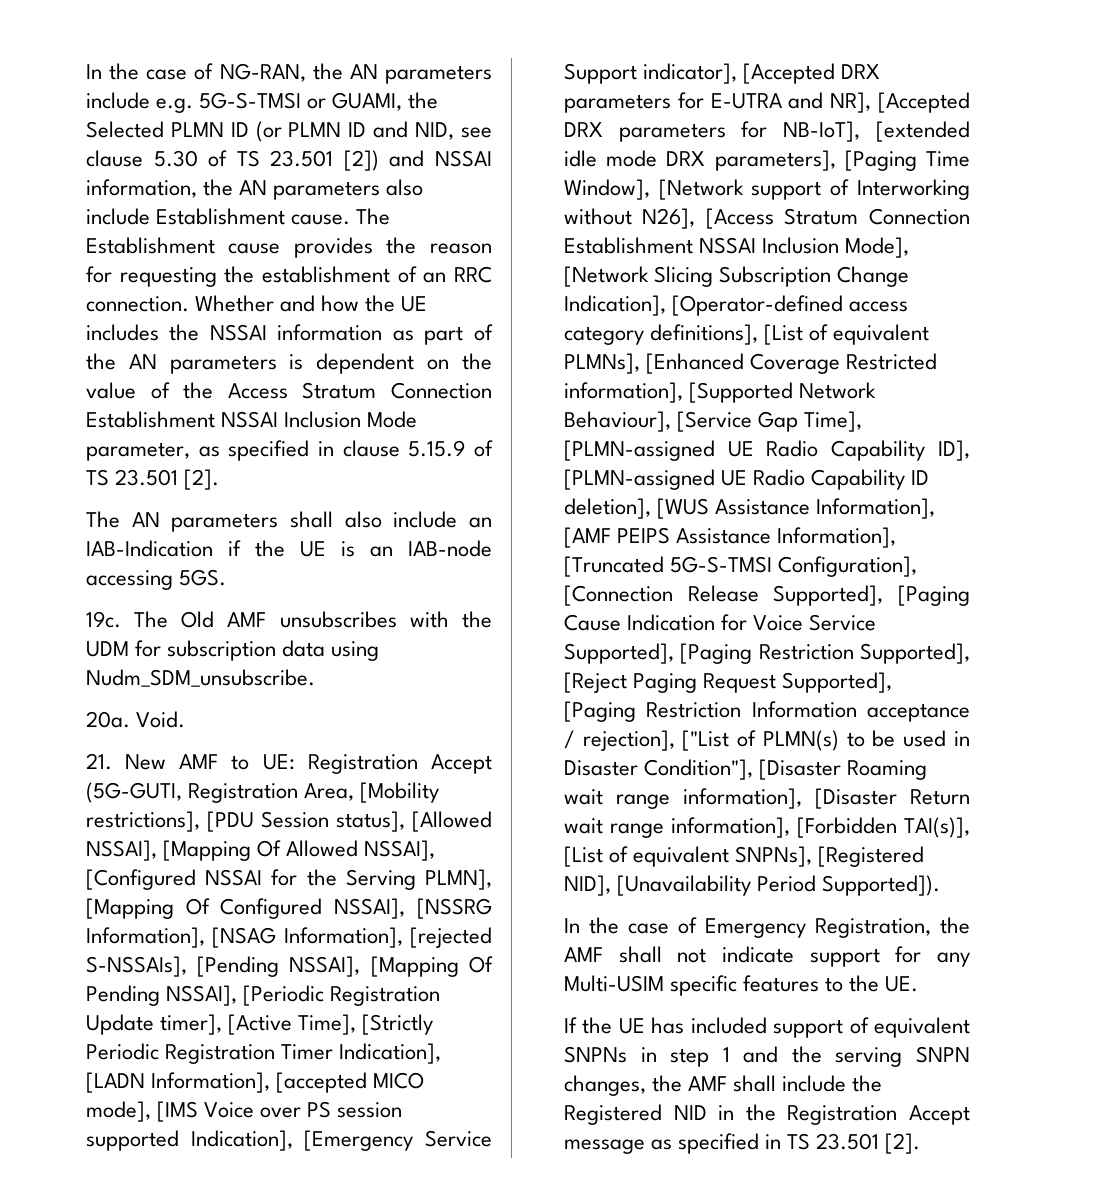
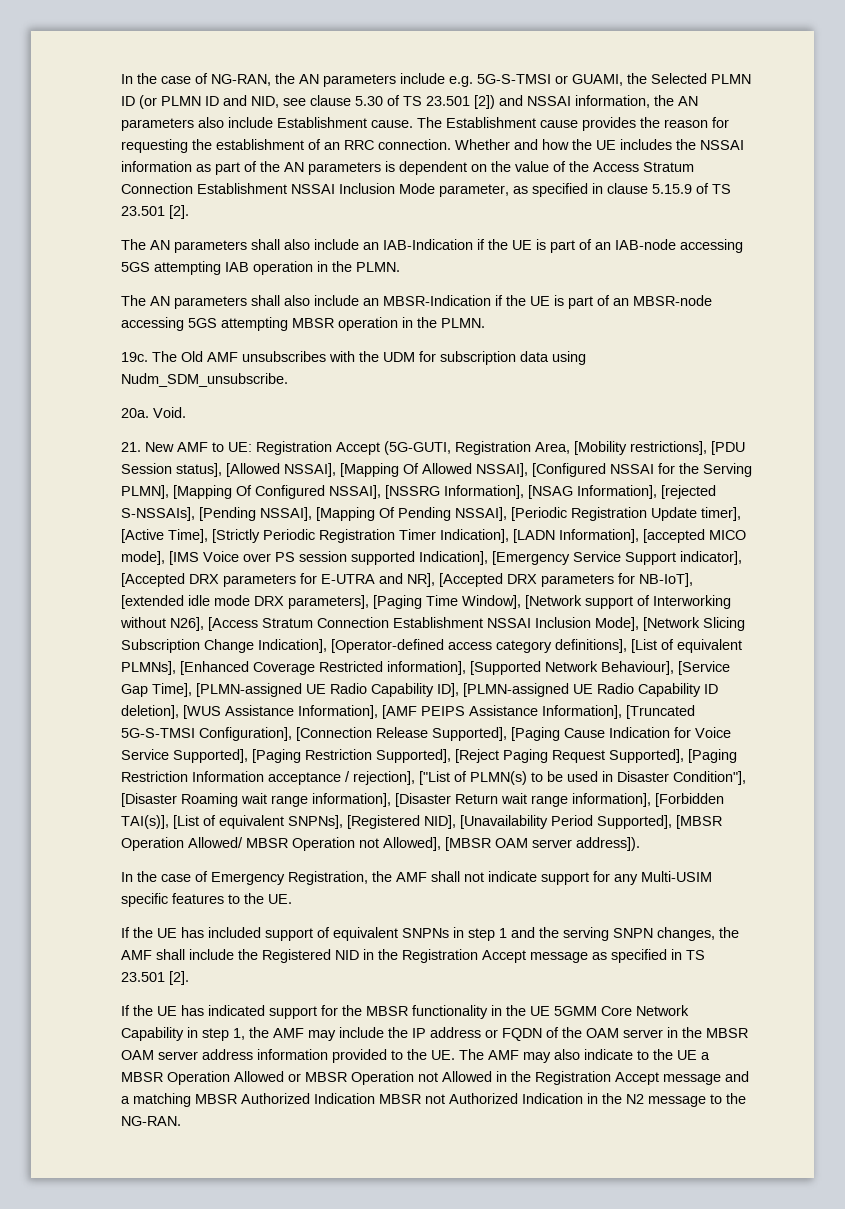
- The AN parameters shall also include an IAB-Indication if the UE is an IAB-node accessing 5GS.
+ The AN parameters shall also include an IAB-Indication if the UE is part of an IAB-node accessing 5GS attempting IAB operation in the PLMN.
+ The AN parameters shall also include an MBSR-Indication if the UE is part of an MBSR-node accessing 5GS attempting MBSR operation in the PLMN.
- Registration Accept (5G-GUTI, Registration Area, [Mobility restrictions], [PDU Session status], [Allowed NSSAI], [Mapping Of Allowed NSSAI], [Configured NSSAI for the Serving PLMN], [Mapping Of Configured NSSAI], [NSSRG Information], [NSAG Information], [rejected S-NSSAIs], [Pending NSSAI], [Mapping Of Pending NSSAI], [Periodic Registration Update timer], [Active Time], [Strictly Periodic Registration Timer Indication], [LADN Information], [accepted MICO mode], [IMS Voice over PS session supported Indication], [Emergency Service Support indicator], [Accepted DRX parameters for E-UTRA and NR], [Accepted DRX parameters for NB-IoT], [extended idle mode DRX parameters], [Paging Time Window], [Network support of Interworking without N26], [Access Stratum Connection Establishment NSSAI Inclusion Mode], [Network Slicing Subscription Change Indication], [Operator-defined access category definitions], [List of equivalent PLMNs], [Enhanced Coverage Restricted information], [Supported Network Behaviour], [Service Gap Time], [PLMN-assigned UE Radio Capability ID], [PLMN-assigned UE Radio Capability ID deletion], [WUS Assistance Information], [AMF PEIPS Assistance Information], [Truncated 5G-S-TMSI Configuration], [Connection Release Supported], [Paging Cause Indication for Voice Service Supported], [Paging Restriction Supported], [Reject Paging Request Supported], [Paging Restriction Information acceptance / rejection], ["List of PLMN(s) to be used in Disaster Condition"], [Disaster Roaming wait range information], [Disaster Return wait range information], [Forbidden TAI(s)], [List of equivalent SNPNs], [Registered NID], [Unavailability Period Supported]).
+ Registration Accept (5G-GUTI, Registration Area, [Mobility restrictions], [PDU Session status], [Allowed NSSAI], [Mapping Of Allowed NSSAI], [Configured NSSAI for the Serving PLMN], [Mapping Of Configured NSSAI], [NSSRG Information], [NSAG Information], [rejected S-NSSAIs], [Pending NSSAI], [Mapping Of Pending NSSAI], [Periodic Registration Update timer], [Active Time], [Strictly Periodic Registration Timer Indication], [LADN Information], [accepted MICO mode], [IMS Voice over PS session supported Indication], [Emergency Service Support indicator], [Accepted DRX parameters for E-UTRA and NR], [Accepted DRX parameters for NB-IoT], [extended idle mode DRX parameters], [Paging Time Window], [Network support of Interworking without N26], [Access Stratum Connection Establishment NSSAI Inclusion Mode], [Network Slicing Subscription Change Indication], [Operator-defined access category definitions], [List of equivalent PLMNs], [Enhanced Coverage Restricted information], [Supported Network Behaviour], [Service Gap Time], [PLMN-assigned UE Radio Capability ID], [PLMN-assigned UE Radio Capability ID deletion], [WUS Assistance Information], [AMF PEIPS Assistance Information], [Truncated 5G-S-TMSI Configuration], [Connection Release Supported], [Paging Cause Indication for Voice Service Supported], [Paging Restriction Supported], [Reject Paging Request Supported], [Paging Restriction Information acceptance / rejection], ["List of PLMN(s) to be used in Disaster Condition"], [Disaster Roaming wait range information], [Disaster Return wait range information], [Forbidden TAI(s)], [List of equivalent SNPNs], [Registered NID], [Unavailability Period Supported], [MBSR Operation Allowed/ MBSR Operation not Allowed], [MBSR OAM server address]).
+ If the UE has indicated support for the MBSR functionality in the UE 5GMM Core Network Capability in step 1, the AMF may include the IP address or FQDN of the OAM server in the MBSR OAM server address information provided to the UE. The AMF may also indicate to the UE a MBSR Operation Allowed or MBSR Operation not Allowed in the Registration Accept message and a matching MBSR Authorized Indication MBSR not Authorized Indication in the N2 message to the NG-RAN.

